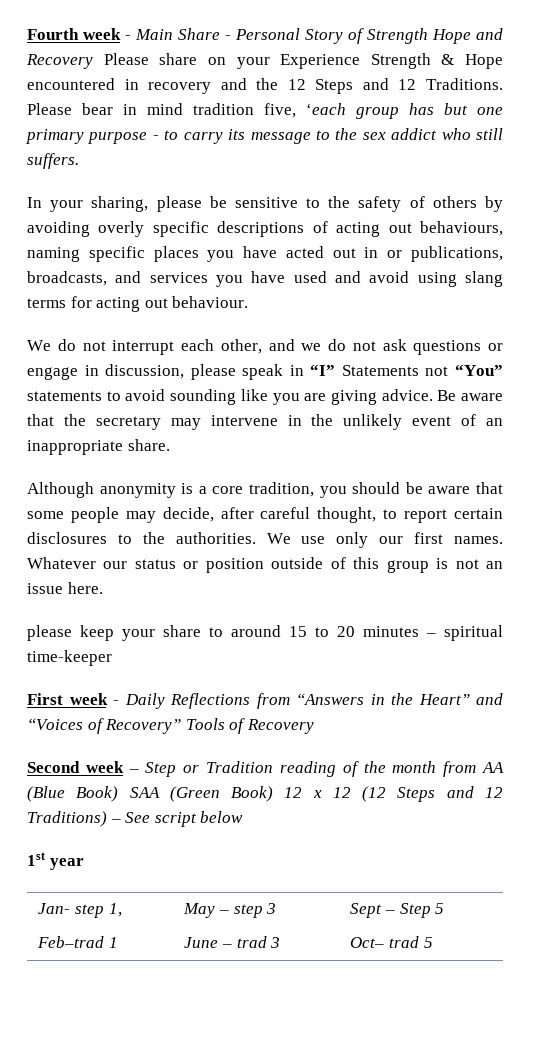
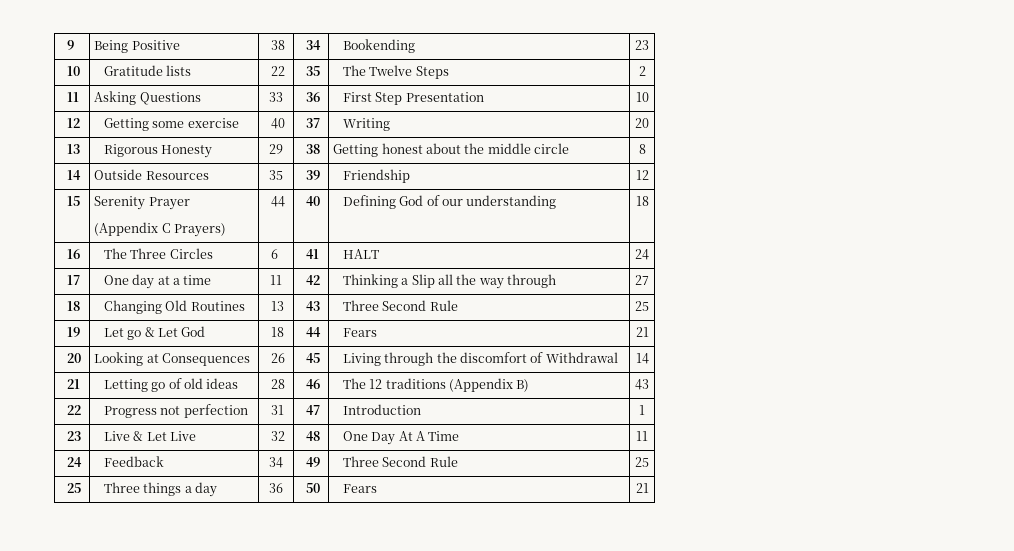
- Fourth week - Main Share - Personal Story of Strength Hope and Recovery Please share on your Experience Strength & Hope encountered in recovery and the 12 Steps and 12 Traditions. Please bear in mind tradition five, ‘each group has but one primary purpose - to carry its message to the sex addict who still suffers.
- In your sharing, please be sensitive to the safety of others by avoiding overly specific descriptions of acting out behaviours, naming specific places you have acted out in or publications, broadcasts, and services you have used and avoid using slang terms for acting out behaviour.
- We do not interrupt each other, and we do not ask questions or engage in discussion, please speak in “I” Statements not “You” statements to avoid sounding like you are giving advice. Be aware that the secretary may intervene in the unlikely event of an inappropriate share.
- Although anonymity is a core tradition, you should be aware that some people may decide, after careful thought, to report certain disclosures to the authorities. We use only our first names. Whatever our status or position outside of this group is not an issue here.
- please keep your share to around 15 to 20 minutes – spiritual time-keeper
- First week - Daily Reflections from “Answers in the Heart” and “Voices of Recovery” Tools of Recovery
- Second week – Step or Tradition reading of the month from AA (Blue Book) SAA (Green Book) 12 x 12 (12 Steps and 12 Traditions) – See script below
- 1st year
- Jan- step 1, | May – step 3 | Sept – Step 5
- Feb–trad 1 | June – trad 3 | Oct– trad 5
+ 9 | Being Positive | 38 | 34 | Bookending | 23
+ 10 | Gratitude lists | 22 | 35 | The Twelve Steps | 2
+ 11 | Asking Questions | 33 | 36 | First Step Presentation | 10
+ 12 | Getting some exercise | 40 | 37 | Writing | 20
+ 13 | Rigorous Honesty | 29 | 38 | Getting honest about the middle circle | 8
+ 14 | Outside Resources | 35 | 39 | Friendship | 12
+ 15 | Serenity Prayer
+ (Appendix C Prayers) | 44 | 40 | Defining God of our understanding | 18
+ 16 | The Three Circles | 6 | 41 | HALT | 24
+ 17 | One day at a time | 11 | 42 | Thinking a Slip all the way through | 27
+ 18 | Changing Old Routines | 13 | 43 | Three Second Rule | 25
+ 19 | Let go & Let God | 18 | 44 | Fears | 21
+ 20 | Looking at Consequences | 26 | 45 | Living through the discomfort of Withdrawal | 14
+ 21 | Letting go of old ideas | 28 | 46 | The 12 traditions (Appendix B) | 43
+ 22 | Progress not perfection | 31 | 47 | Introduction | 1
+ 23 | Live & Let Live | 32 | 48 | One Day At A Time | 11
+ 24 | Feedback | 34 | 49 | Three Second Rule | 25
+ 25 | Three things a day | 36 | 50 | Fears | 21

